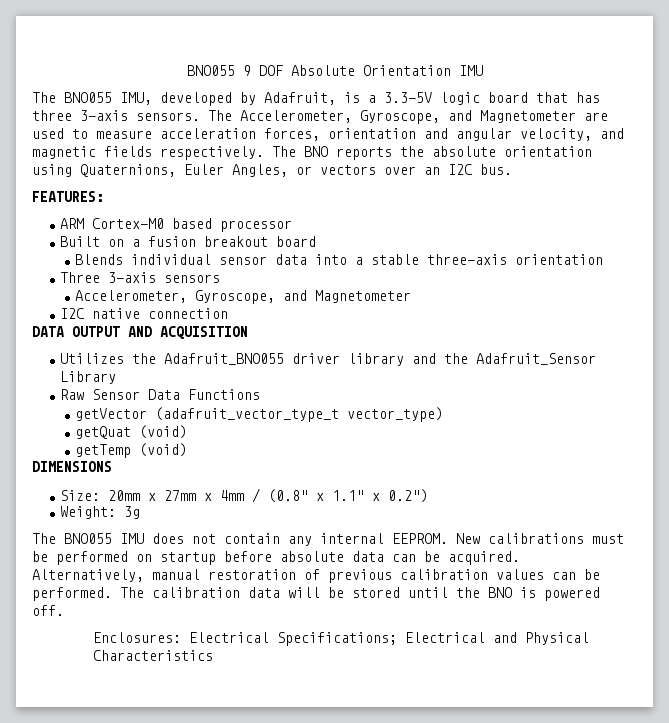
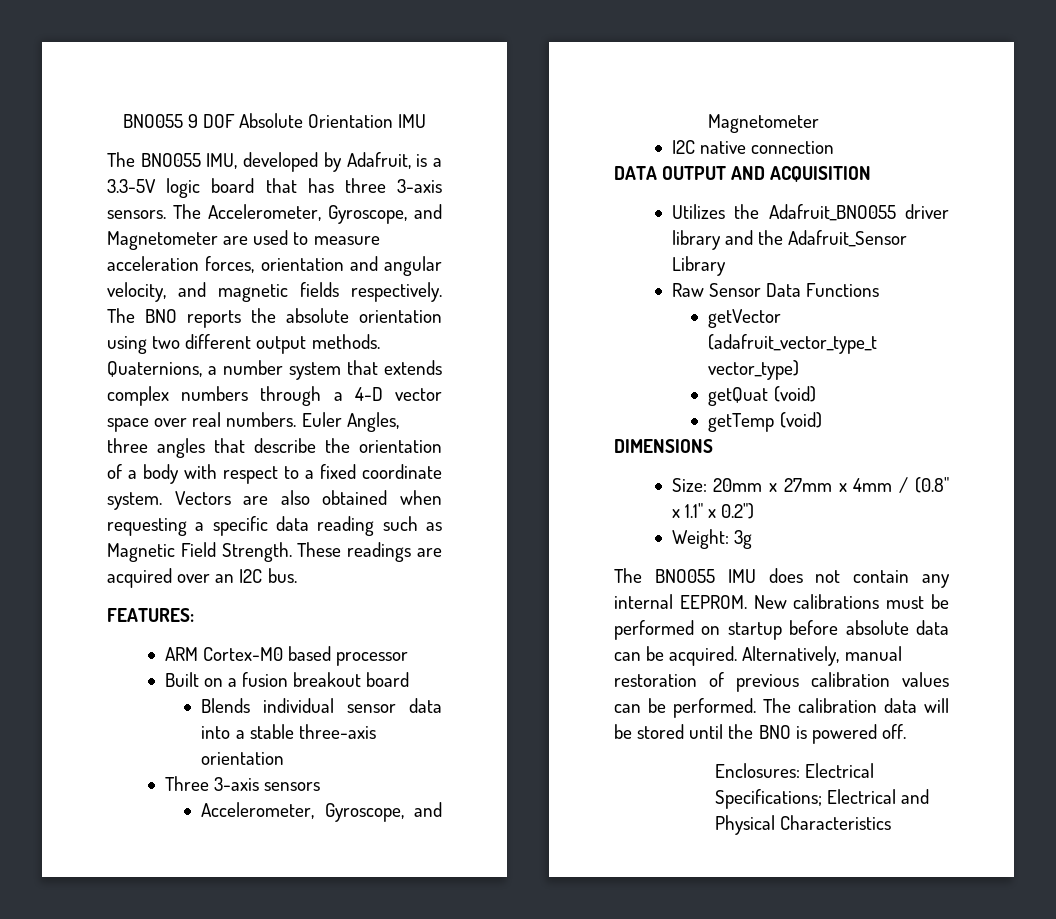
- The BNO reports the absolute orientation using Quaternions, Euler Angles, or vectors over an I2C bus.
+ The BNO reports the absolute orientation using two different output methods. Quaternions, a number system that extends complex numbers through a 4-D vector space over real numbers. Euler Angles, three angles that describe the orientation of a body with respect to a fixed coordinate system. Vectors are also obtained when requesting a specific data reading such as Magnetic Field Strength. These readings are acquired over an I2C bus.

